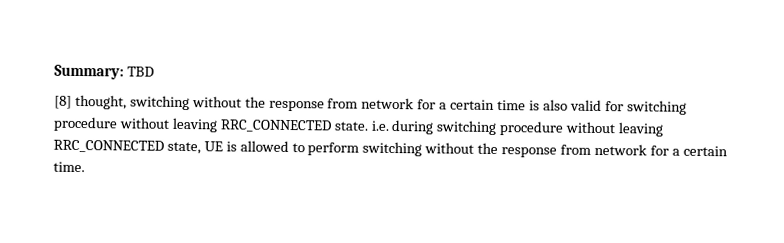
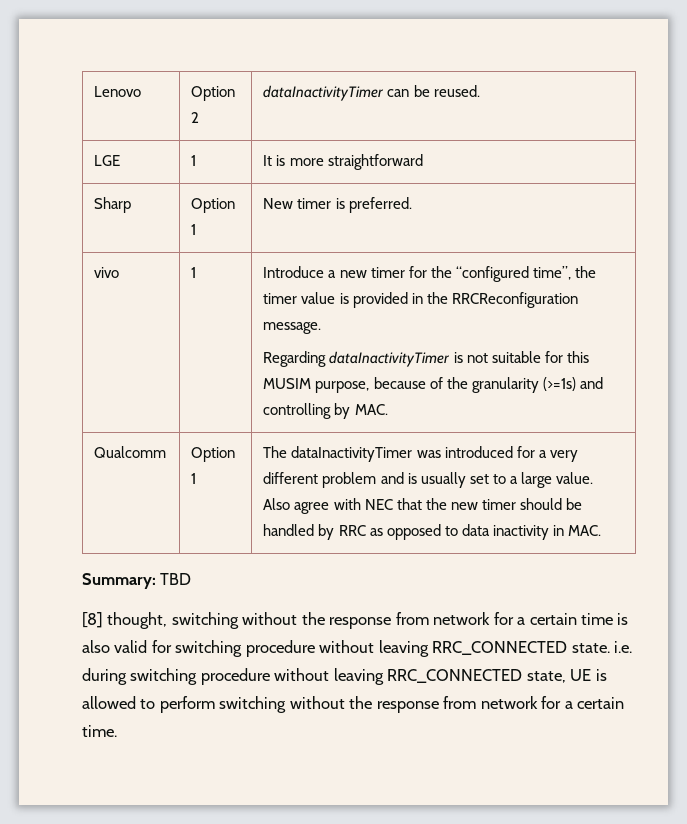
+ Lenovo | Option 2 | dataInactivityTimer can be reused.
+ LGE | 1 | It is more straightforward
+ Sharp | Option 1 | New timer is preferred.
+ vivo | 1 | Introduce a new timer for the “configured time”, the timer value is provided in the RRCReconfiguration message.
+ Regarding dataInactivityTimer is not suitable for this MUSIM purpose, because of the granularity (>=1s) and controlling by MAC.
+ Qualcomm | Option 1 | The dataInactivityTimer was introduced for a very different problem and is usually set to a large value. Also agree with NEC that the new timer should be handled by RRC as opposed to data inactivity in MAC.

